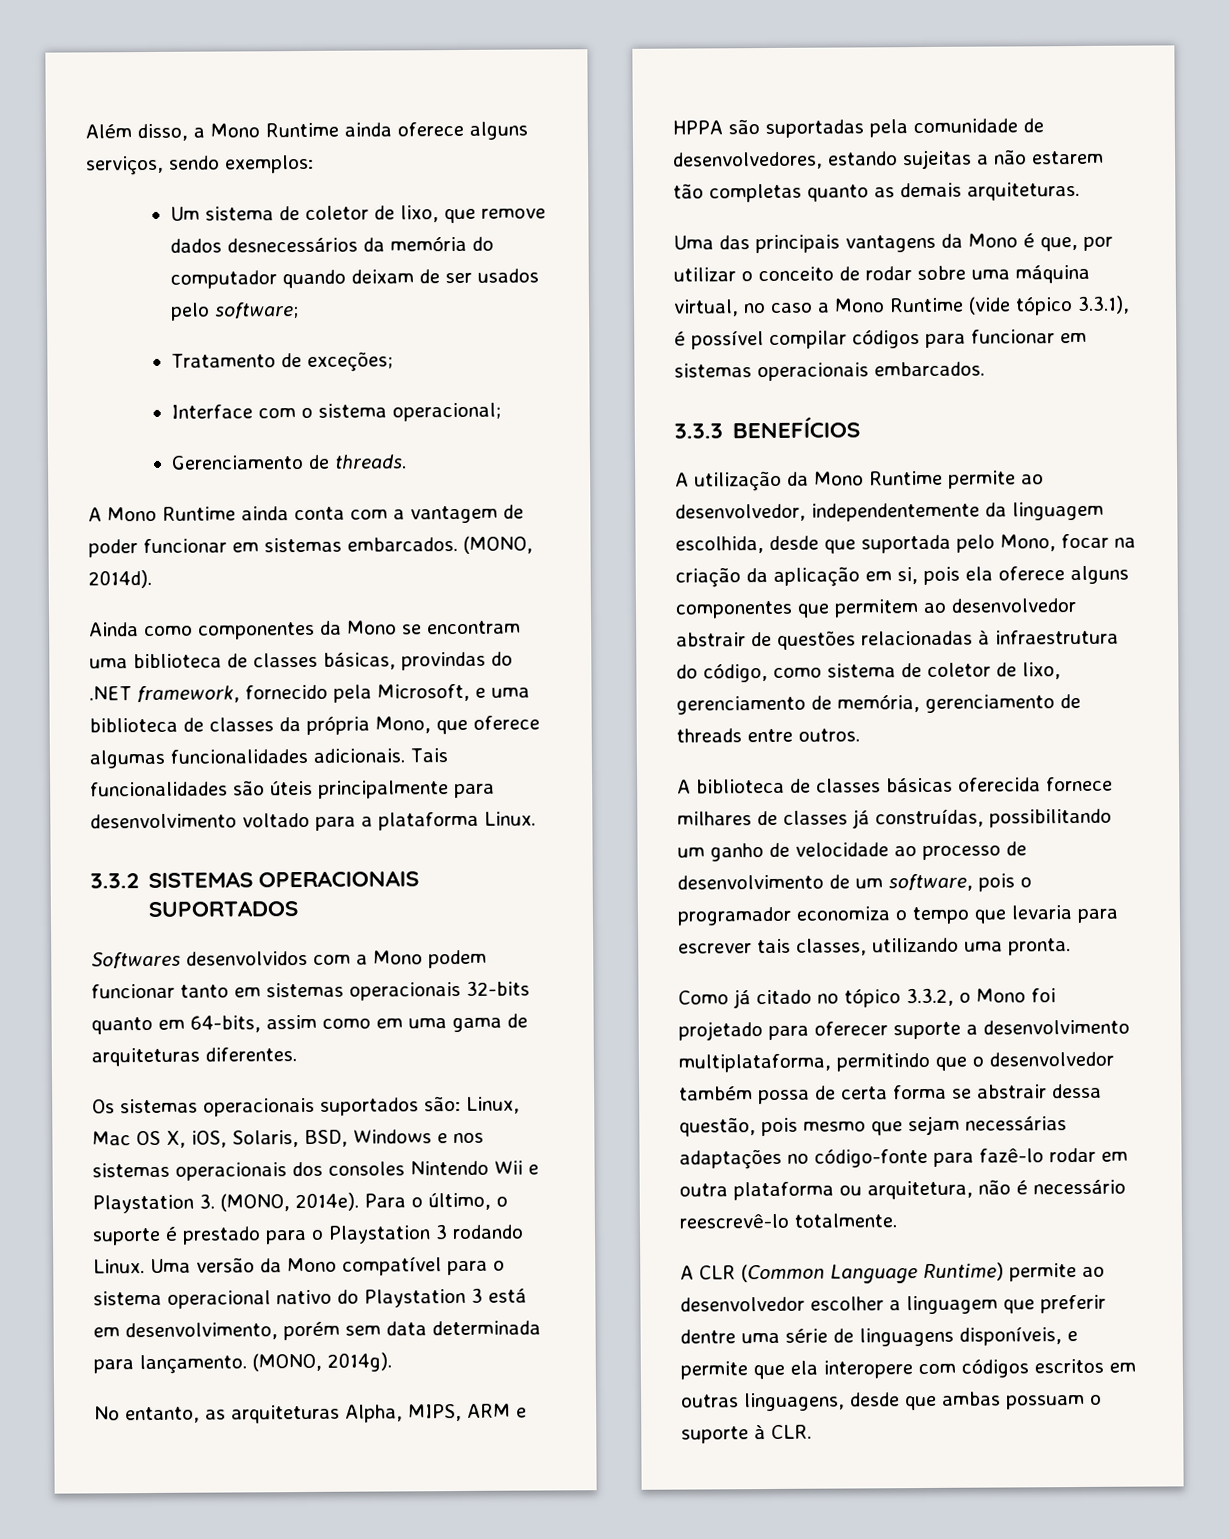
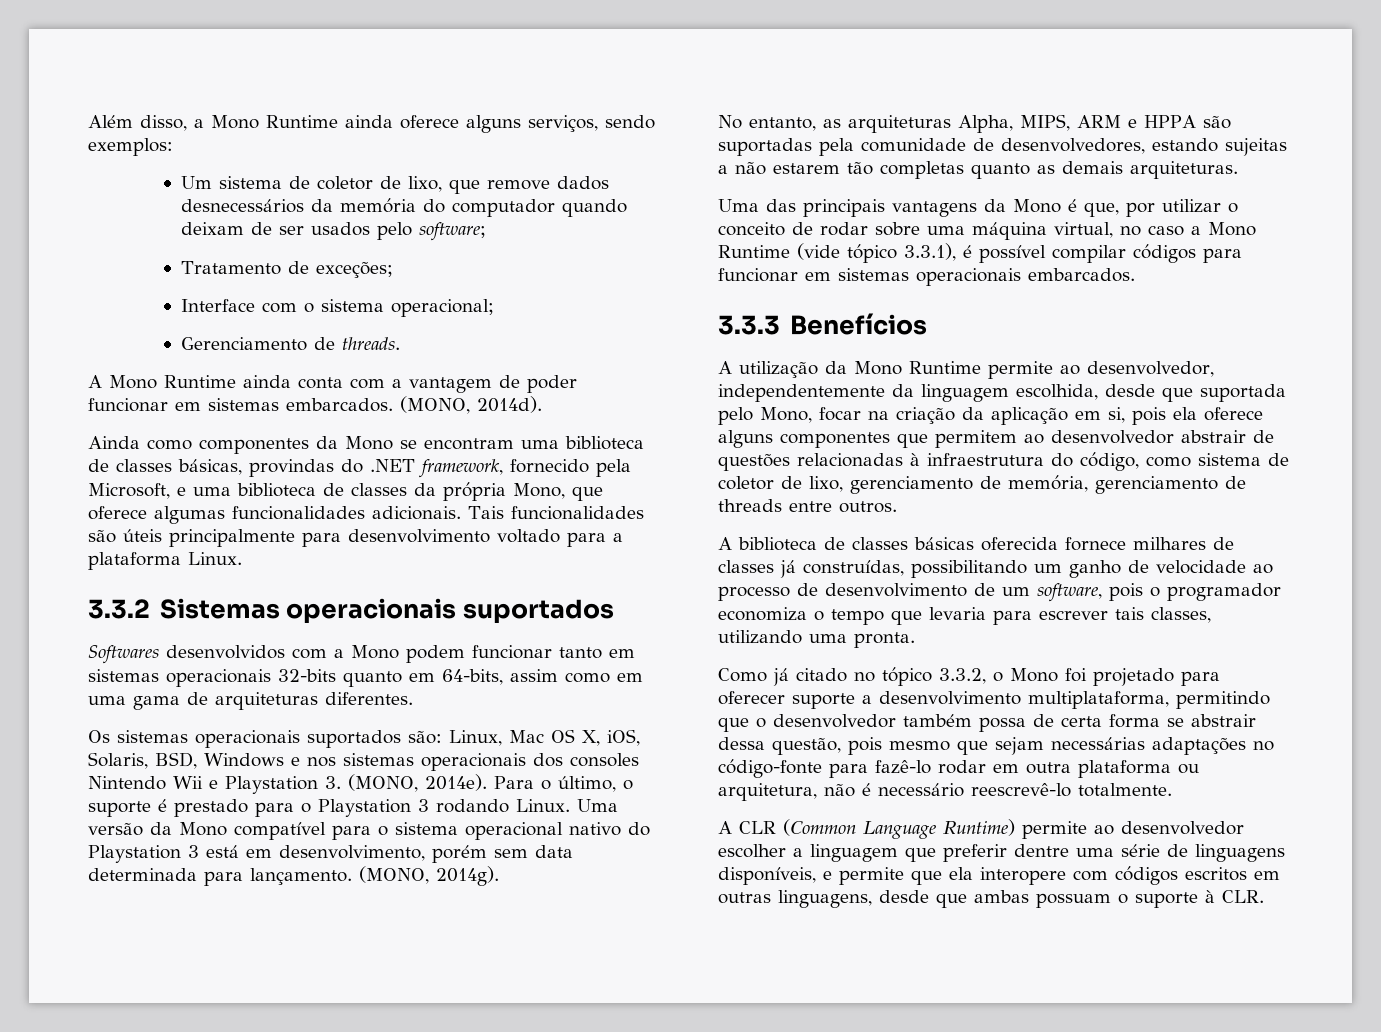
- 3.3.2 SISTEMAS OPERACIONAIS SUPORTADOS
+ 3.3.2 Sistemas operacionais suportados
- 3.3.3 BENEFÍCIOS
+ 3.3.3 Benefícios

